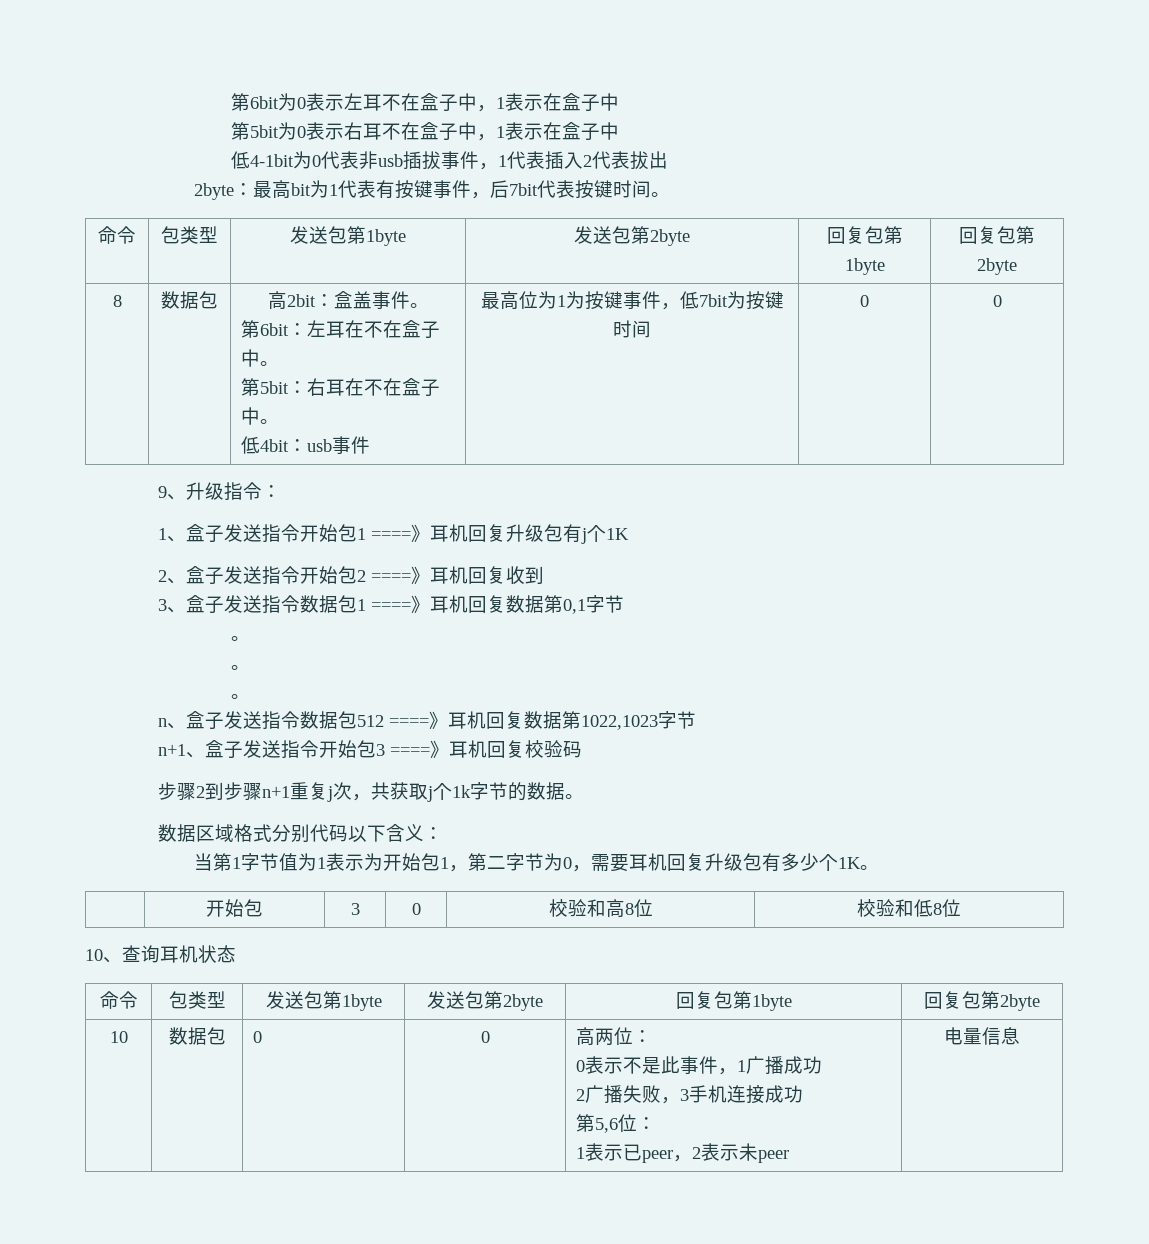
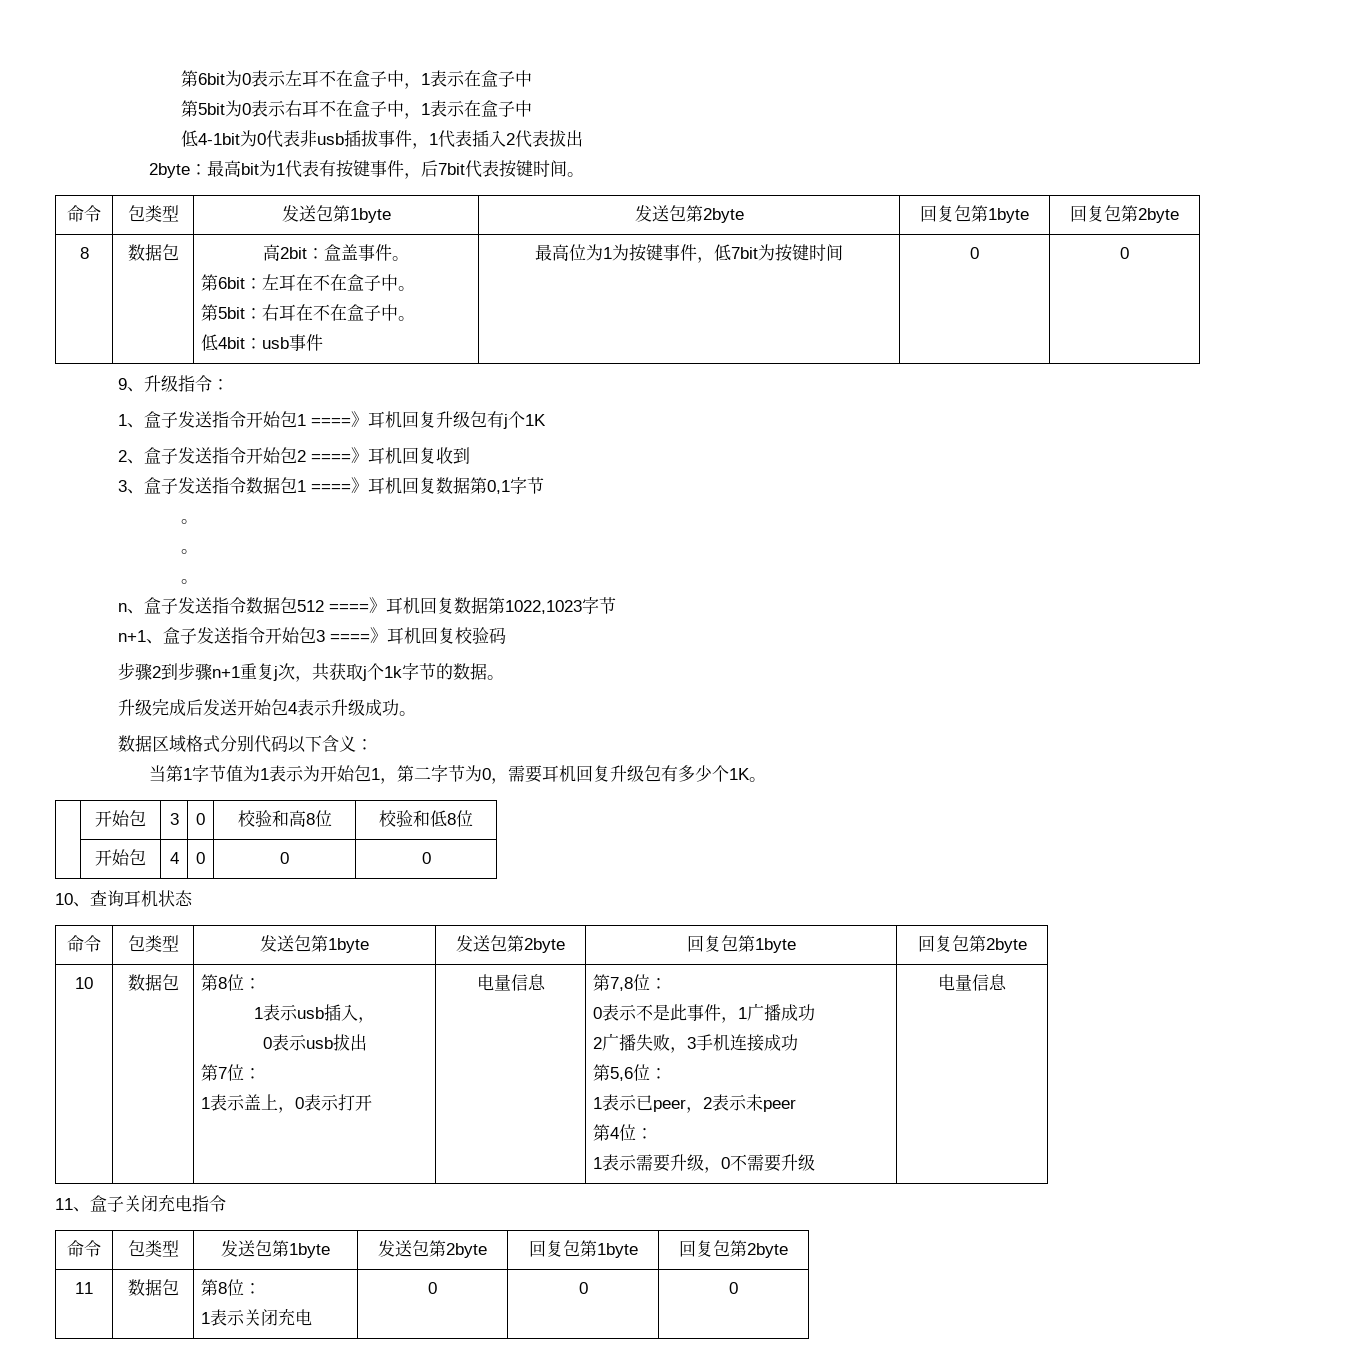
+ 升级完成后发送开始包4表示升级成功。
+ | 开始包 | 4 | 0 | 0 | 0
- 10 | 数据包 | 0 | 0 | 高两位：
+ 10 | 数据包 | 第8位：
+ 1表示usb插入，
+ 0表示usb拔出
+ 第7位：
+ 1表示盖上，0表示打开 | 电量信息 | 第7,8位：
- 电量信息
+ 第4位：
+ 1表示需要升级，0不需要升级 | 电量信息
+ 11、盒子关闭充电指令
+ 命令 | 包类型 | 发送包第1byte | 发送包第2byte | 回复包第1byte | 回复包第2byte
+ 11 | 数据包 | 第8位：
+ 1表示关闭充电 | 0 | 0 | 0

